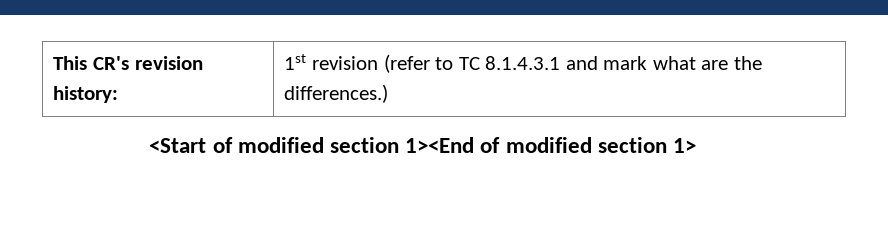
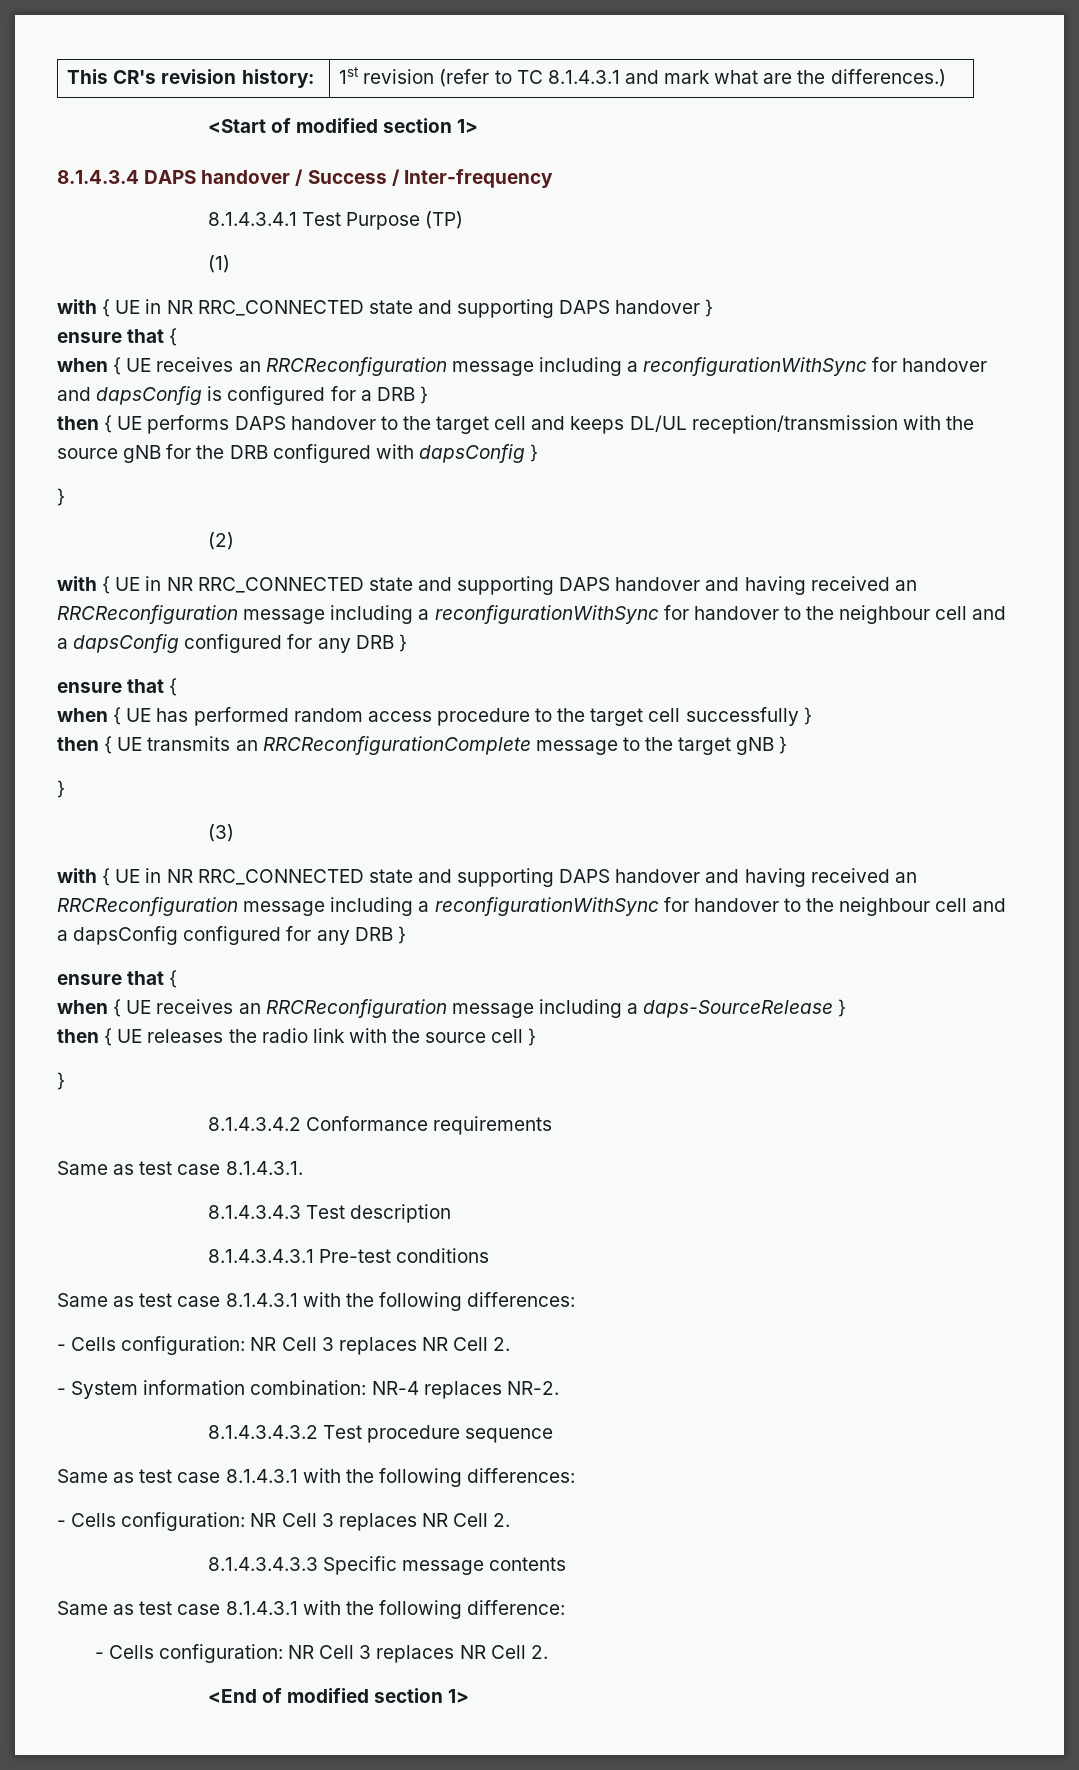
- <Start of modified section 1><End of modified section 1>
+ <Start of modified section 1>
+ 8.1.4.3.4 DAPS handover / Success / Inter-frequency
+ 8.1.4.3.4.1 Test Purpose (TP)
+ (1)
+ with { UE in NR RRC_CONNECTED state and supporting DAPS handover }
+ ensure that {
+ when { UE receives an RRCReconfiguration message including a reconfigurationWithSync for handover and dapsConfig is configured for a DRB }
+ then { UE performs DAPS handover to the target cell and keeps DL/UL reception/transmission with the source gNB for the DRB configured with dapsConfig }
+ }
+ (2)
+ with { UE in NR RRC_CONNECTED state and supporting DAPS handover and having received an RRCReconfiguration message including a reconfigurationWithSync for handover to the neighbour cell and a dapsConfig configured for any DRB }
+ ensure that {
+ when { UE has performed random access procedure to the target cell successfully }
+ then { UE transmits an RRCReconfigurationComplete message to the target gNB }
+ }
+ (3)
+ with { UE in NR RRC_CONNECTED state and supporting DAPS handover and having received an RRCReconfiguration message including a reconfigurationWithSync for handover to the neighbour cell and a dapsConfig configured for any DRB }
+ ensure that {
+ when { UE receives an RRCReconfiguration message including a daps-SourceRelease }
+ then { UE releases the radio link with the source cell }
+ }
+ 8.1.4.3.4.2 Conformance requirements
+ Same as test case 8.1.4.3.1.
+ 8.1.4.3.4.3 Test description
+ 8.1.4.3.4.3.1 Pre-test conditions
+ Same as test case 8.1.4.3.1 with the following differences:
+ - Cells configuration: NR Cell 3 replaces NR Cell 2.
+ - System information combination: NR-4 replaces NR-2.
+ 8.1.4.3.4.3.2 Test procedure sequence
+ Same as test case 8.1.4.3.1 with the following differences:
+ - Cells configuration: NR Cell 3 replaces NR Cell 2.
+ 8.1.4.3.4.3.3 Specific message contents
+ Same as test case 8.1.4.3.1 with the following difference:
+ - Cells configuration: NR Cell 3 replaces NR Cell 2.
+ <End of modified section 1>

